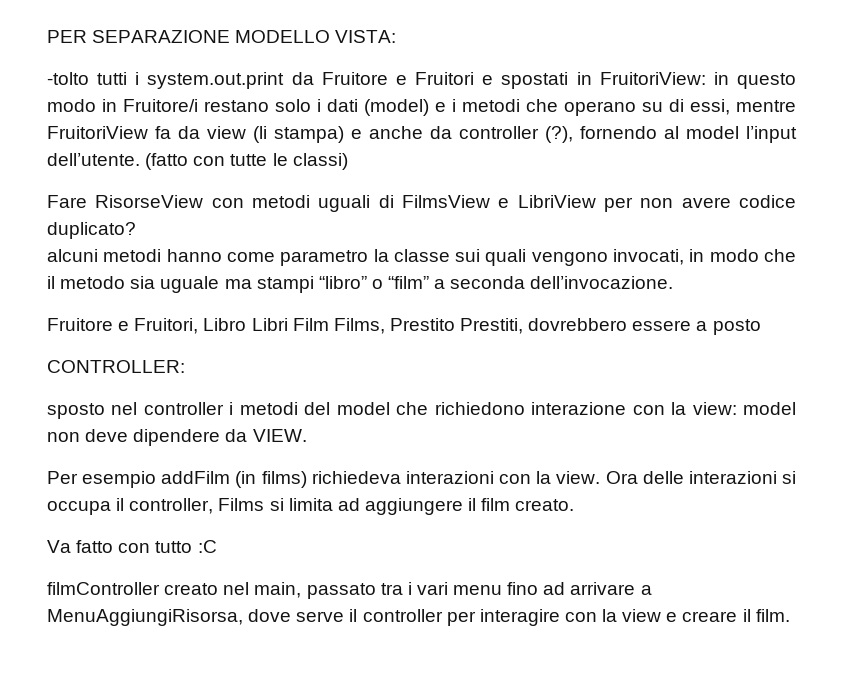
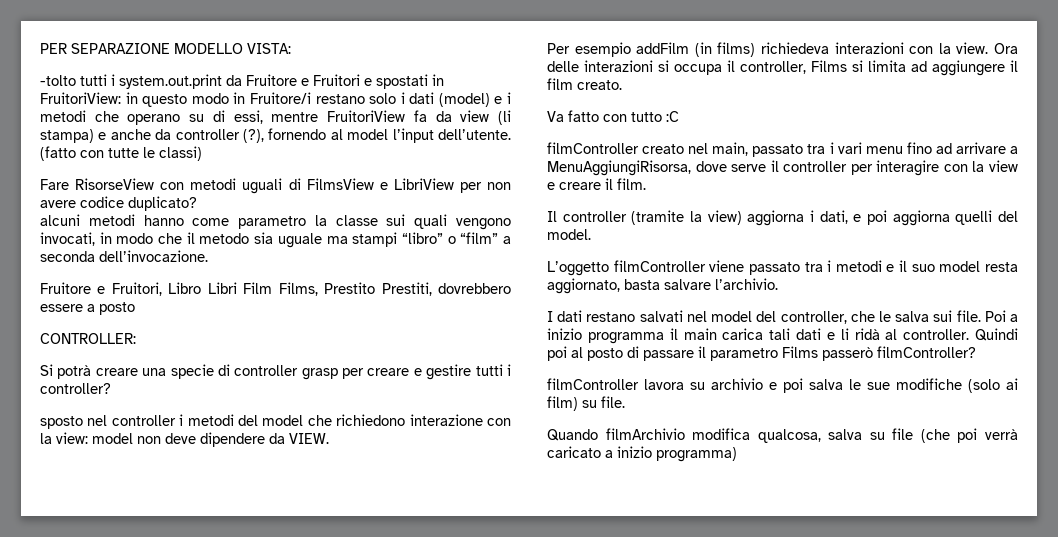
+ Si potrà creare una specie di controller grasp per creare e gestire tutti i controller?
+ Il controller (tramite la view) aggiorna i dati, e poi aggiorna quelli del model.
+ L’oggetto filmController viene passato tra i metodi e il suo model resta aggiornato, basta salvare l’archivio.
+ I dati restano salvati nel model del controller, che le salva sui file. Poi a inizio programma il main carica tali dati e li ridà al controller. Quindi poi al posto di passare il parametro Films passerò filmController?
+ filmController lavora su archivio e poi salva le sue modifiche (solo ai film) su file.
+ Quando filmArchivio modifica qualcosa, salva su file (che poi verrà caricato a inizio programma)

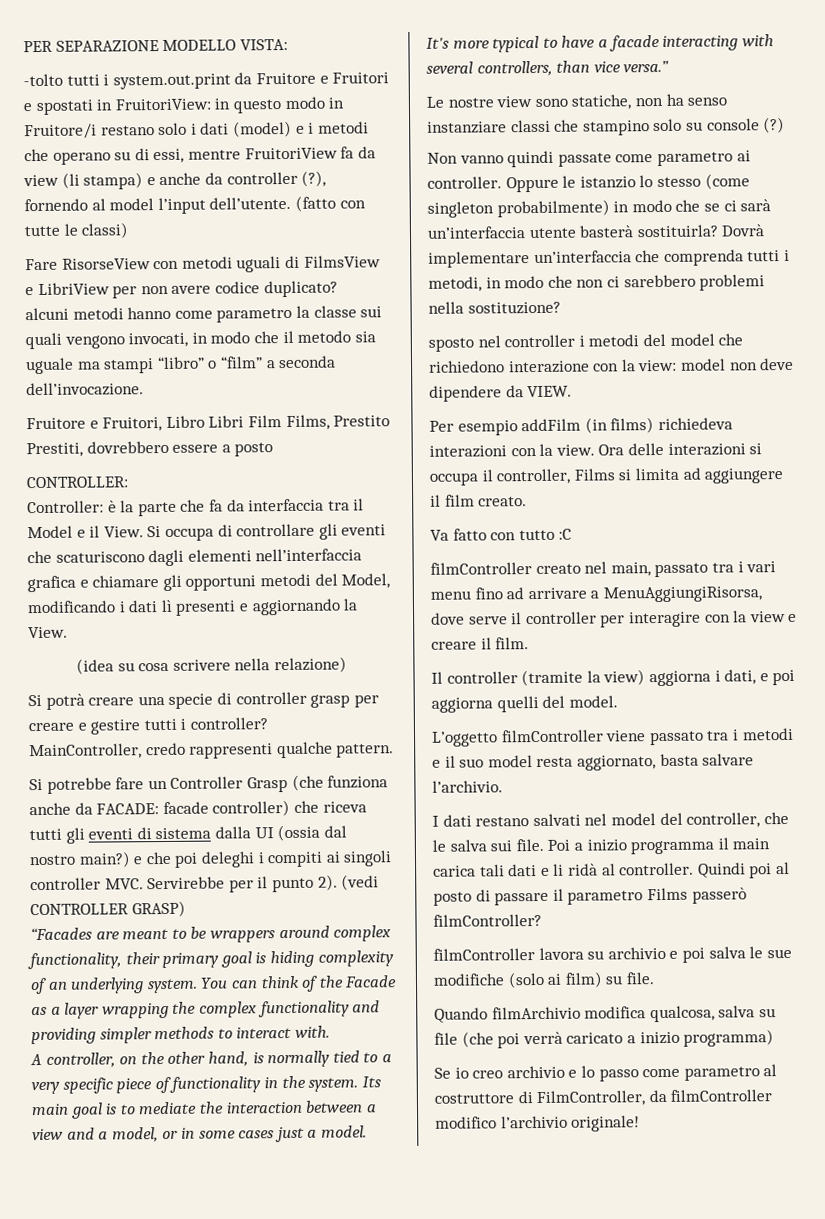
+ Controller: è la parte che fa da interfaccia tra il Model e il View. Si occupa di controllare gli eventi che scaturiscono dagli elementi nell’interfaccia grafica e chiamare gli opportuni metodi del Model, modificando i dati lì presenti e aggiornando la View.
+ (idea su cosa scrivere nella relazione)
+ MainController, credo rappresenti qualche pattern.
+ Si potrebbe fare un Controller Grasp (che funziona anche da FACADE: facade controller) che riceva tutti gli eventi di sistema dalla UI (ossia dal nostro main?) e che poi deleghi i compiti ai singoli controller MVC. Servirebbe per il punto 2). (vedi CONTROLLER GRASP)
+ “Facades are meant to be wrappers around complex functionality, their primary goal is hiding complexity of an underlying system. You can think of the Facade as a layer wrapping the complex functionality and providing simpler methods to interact with.
+ A controller, on the other hand, is normally tied to a very specific piece of functionality in the system. Its main goal is to mediate the interaction between a view and a model, or in some cases just a model.
+ It's more typical to have a facade interacting with several controllers, than vice versa.”
+ Le nostre view sono statiche, non ha senso instanziare classi che stampino solo su console (?)
+ Non vanno quindi passate come parametro ai controller. Oppure le istanzio lo stesso (come singleton probabilmente) in modo che se ci sarà un’interfaccia utente basterà sostituirla? Dovrà implementare un’interfaccia che comprenda tutti i metodi, in modo che non ci sarebbero problemi nella sostituzione?
+ Se io creo archivio e lo passo come parametro al costruttore di FilmController, da filmController modifico l’archivio originale!

